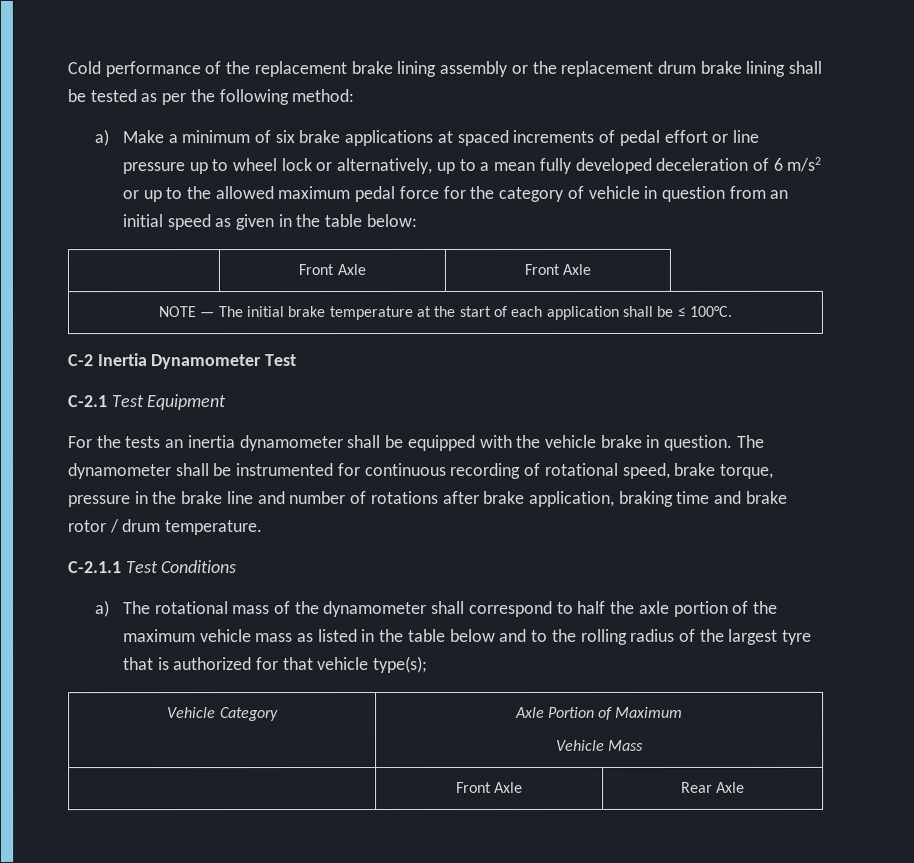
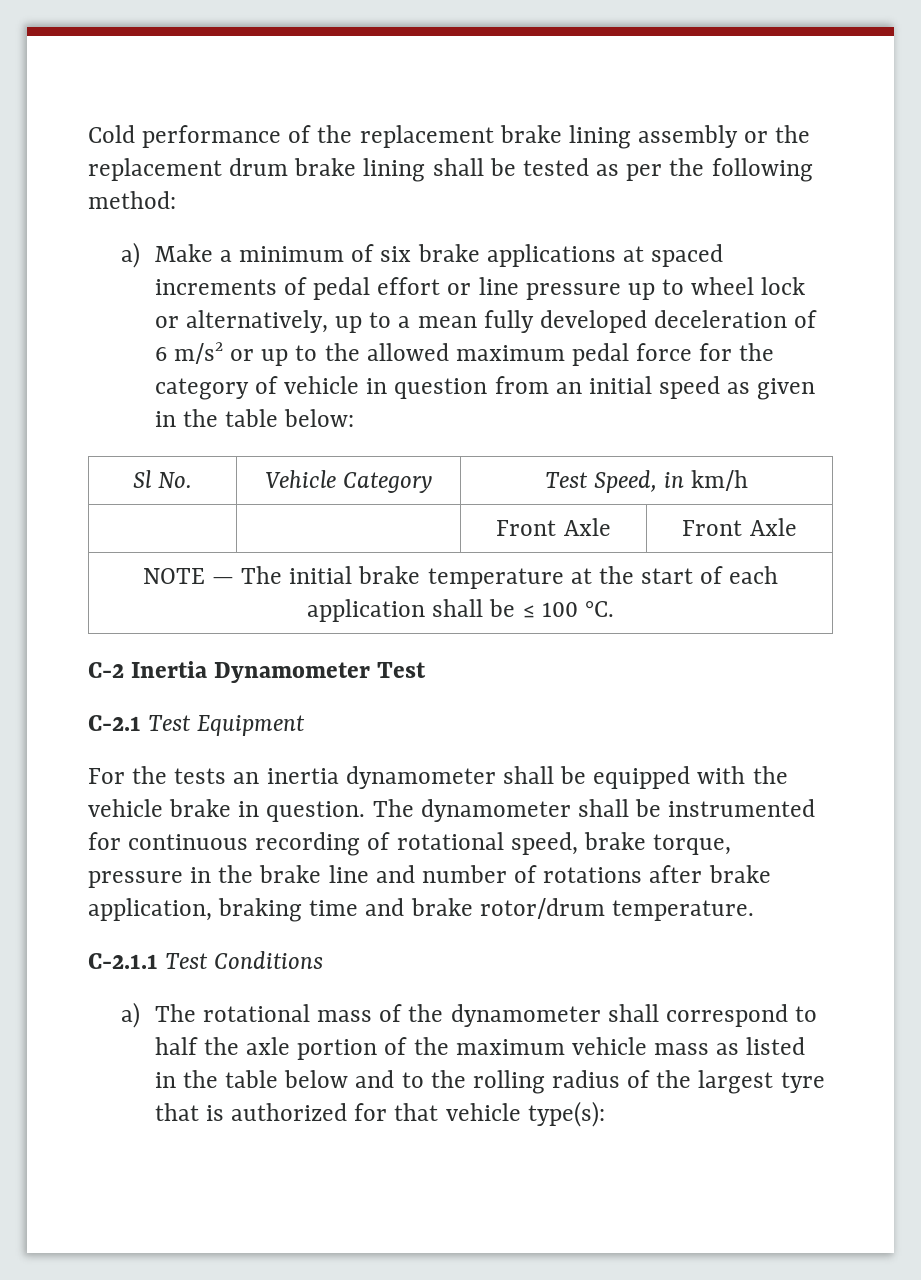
- | Front Axle | Front Axle
+ Sl No. | Vehicle Category | Test Speed, in km/h
+ | | Front Axle | Front Axle
- NOTE — The initial brake temperature at the start of each application shall be ≤ 100°C.
+ NOTE — The initial brake temperature at the start of each application shall be ≤ 100 °C.
- The dynamometer shall be instrumented for continuous recording of rotational speed, brake torque, pressure in the brake line and number of rotations after brake application, braking time and brake rotor / drum temperature.
+ The dynamometer shall be instrumented for continuous recording of rotational speed, brake torque, pressure in the brake line and number of rotations after brake application, braking time and brake rotor/drum temperature.
- a) The rotational mass of the dynamometer shall correspond to half the axle portion of the maximum vehicle mass as listed in the table below and to the rolling radius of the largest tyre that is authorized for that vehicle type(s);
- Vehicle Category | Axle Portion of Maximum
- Vehicle Mass
- | Front Axle | Rear Axle
+ a) The rotational mass of the dynamometer shall correspond to half the axle portion of the maximum vehicle mass as listed in the table below and to the rolling radius of the largest tyre that is authorized for that vehicle type(s):

